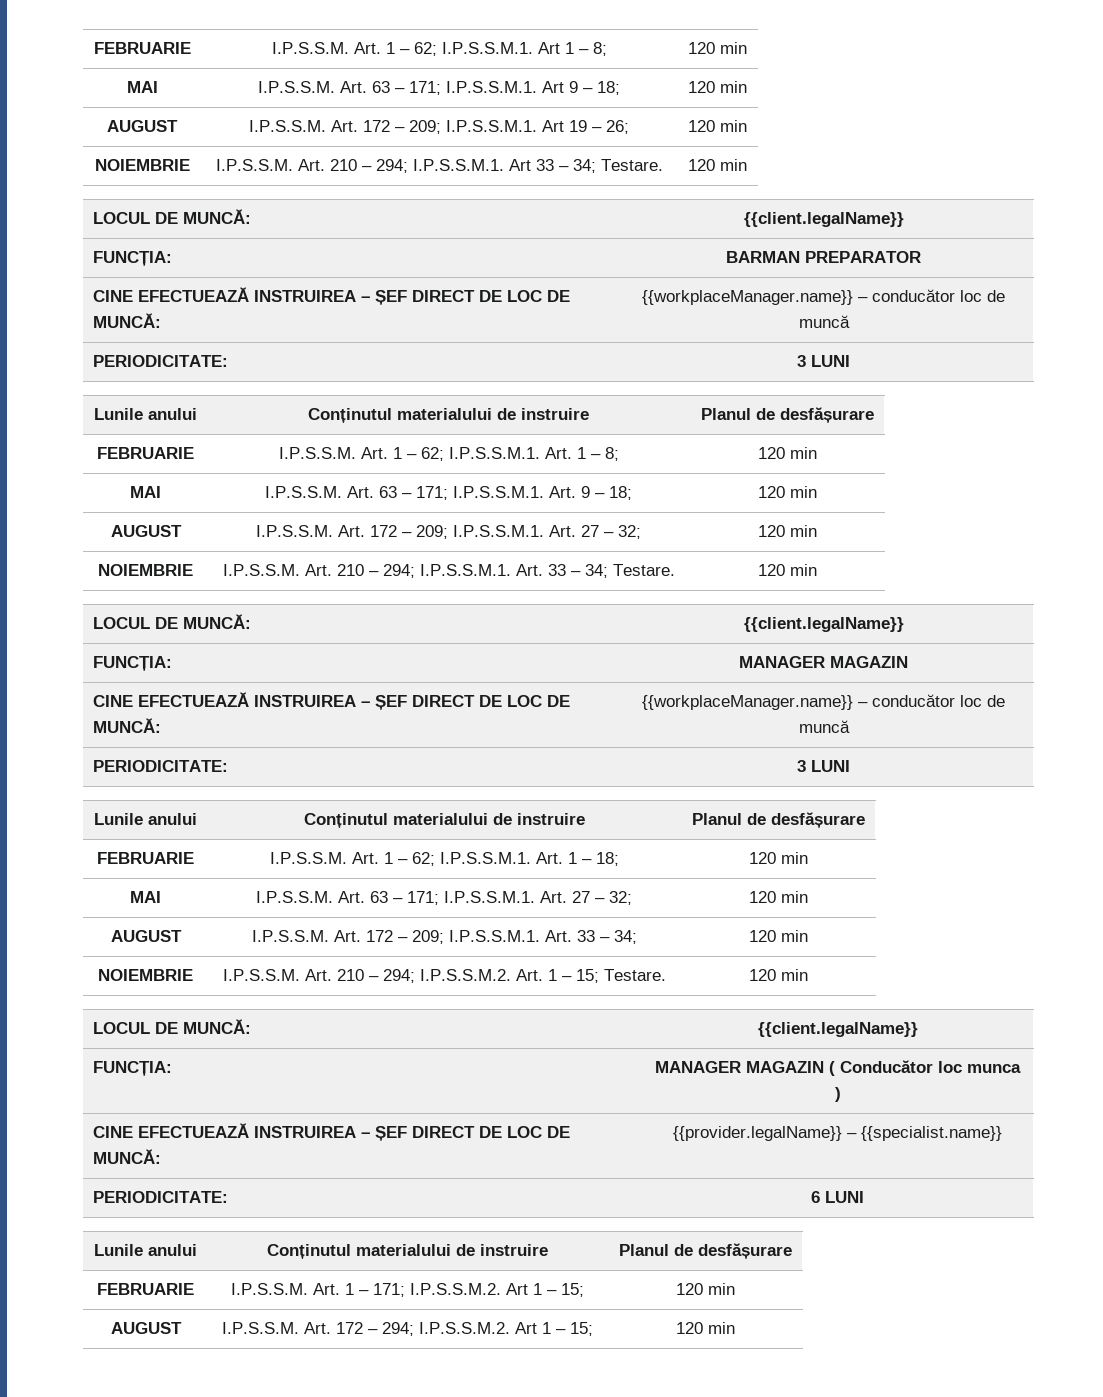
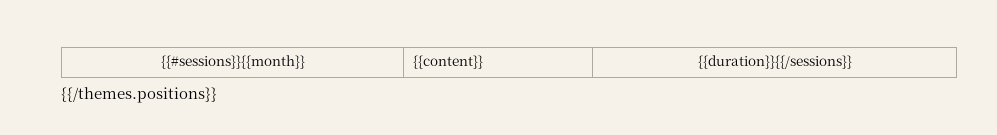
- FEBRUARIE | I.P.S.S.M. Art. 1 – 62; I.P.S.S.M.1. Art 1 – 8; | 120 min
- MAI | I.P.S.S.M. Art. 63 – 171; I.P.S.S.M.1. Art 9 – 18; | 120 min
- AUGUST | I.P.S.S.M. Art. 172 – 209; I.P.S.S.M.1. Art 19 – 26; | 120 min
- NOIEMBRIE | I.P.S.S.M. Art. 210 – 294; I.P.S.S.M.1. Art 33 – 34; Testare. | 120 min
- LOCUL DE MUNCĂ: | {{client.legalName}}
- FUNCȚIA: | BARMAN PREPARATOR
- CINE EFECTUEAZĂ INSTRUIREA – ȘEF DIRECT DE LOC DE MUNCĂ: | {{workplaceManager.name}} – conducător loc de muncă
- PERIODICITATE: | 3 LUNI
- Lunile anului | Conținutul materialului de instruire | Planul de desfășurare
- FEBRUARIE | I.P.S.S.M. Art. 1 – 62; I.P.S.S.M.1. Art. 1 – 8; | 120 min
- MAI | I.P.S.S.M. Art. 63 – 171; I.P.S.S.M.1. Art. 9 – 18; | 120 min
- AUGUST | I.P.S.S.M. Art. 172 – 209; I.P.S.S.M.1. Art. 27 – 32; | 120 min
- NOIEMBRIE | I.P.S.S.M. Art. 210 – 294; I.P.S.S.M.1. Art. 33 – 34; Testare. | 120 min
- LOCUL DE MUNCĂ: | {{client.legalName}}
- FUNCȚIA: | MANAGER MAGAZIN
- CINE EFECTUEAZĂ INSTRUIREA – ȘEF DIRECT DE LOC DE MUNCĂ: | {{workplaceManager.name}} – conducător loc de muncă
- PERIODICITATE: | 3 LUNI
- Lunile anului | Conținutul materialului de instruire | Planul de desfășurare
- FEBRUARIE | I.P.S.S.M. Art. 1 – 62; I.P.S.S.M.1. Art. 1 – 18; | 120 min
- MAI | I.P.S.S.M. Art. 63 – 171; I.P.S.S.M.1. Art. 27 – 32; | 120 min
- AUGUST | I.P.S.S.M. Art. 172 – 209; I.P.S.S.M.1. Art. 33 – 34; | 120 min
- NOIEMBRIE | I.P.S.S.M. Art. 210 – 294; I.P.S.S.M.2. Art. 1 – 15; Testare. | 120 min
- LOCUL DE MUNCĂ: | {{client.legalName}}
- FUNCȚIA: | MANAGER MAGAZIN ( Conducător loc munca )
- CINE EFECTUEAZĂ INSTRUIREA – ȘEF DIRECT DE LOC DE MUNCĂ: | {{provider.legalName}} – {{specialist.name}}
- PERIODICITATE: | 6 LUNI
- Lunile anului | Conținutul materialului de instruire | Planul de desfășurare
- FEBRUARIE | I.P.S.S.M. Art. 1 – 171; I.P.S.S.M.2. Art 1 – 15; | 120 min
- AUGUST | I.P.S.S.M. Art. 172 – 294; I.P.S.S.M.2. Art 1 – 15; | 120 min
+ {{#sessions}}{{month}} | {{content}} | {{duration}}{{/sessions}}
+ {{/themes.positions}}

